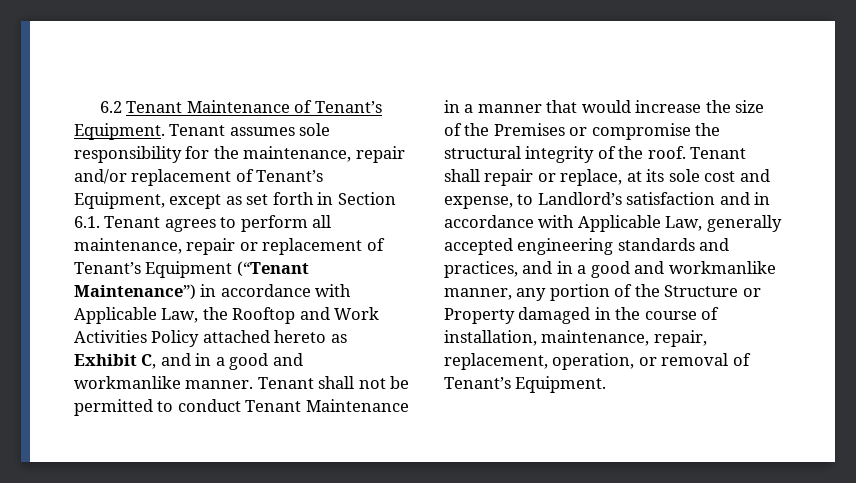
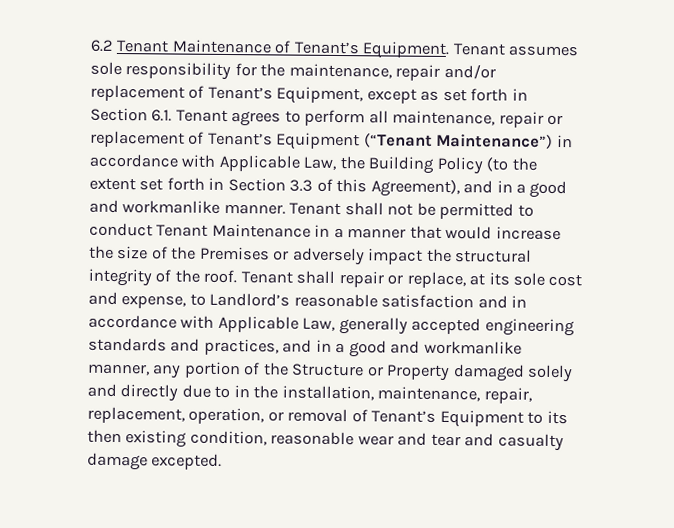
- Tenant assumes sole responsibility for the maintenance, repair and/or replacement of Tenant’s Equipment, except as set forth in Section 6.1. Tenant agrees to perform all maintenance, repair or replacement of Tenant’s Equipment (“Tenant Maintenance”) in accordance with Applicable Law, the Rooftop and Work Activities Policy attached hereto as Exhibit C, and in a good and workmanlike manner.
+ Tenant assumes sole responsibility for the maintenance, repair and/or replacement of Tenant’s Equipment, except as set forth in Section 6.1. Tenant agrees to perform all maintenance, repair or replacement of Tenant’s Equipment (“Tenant Maintenance”) in accordance with Applicable Law, the Building Policy (to the extent set forth in Section 3.3 of this Agreement), and in a good and workmanlike manner.
- Tenant shall not be permitted to conduct Tenant Maintenance in a manner that would increase the size of the Premises or compromise the structural integrity of the roof.
+ Tenant shall not be permitted to conduct Tenant Maintenance in a manner that would increase the size of the Premises or adversely impact the structural integrity of the roof.
- Tenant shall repair or replace, at its sole cost and expense, to Landlord’s satisfaction and in accordance with Applicable Law, generally accepted engineering standards and practices, and in a good and workmanlike manner, any portion of the Structure or Property damaged in the course of installation, maintenance, repair, replacement, operation, or removal of Tenant’s Equipment.
+ Tenant shall repair or replace, at its sole cost and expense, to Landlord’s reasonable satisfaction and in accordance with Applicable Law, generally accepted engineering standards and practices, and in a good and workmanlike manner, any portion of the Structure or Property damaged solely and directly due to in the installation, maintenance, repair, replacement, operation, or removal of Tenant’s Equipment to its then existing condition, reasonable wear and tear and casualty damage excepted.

